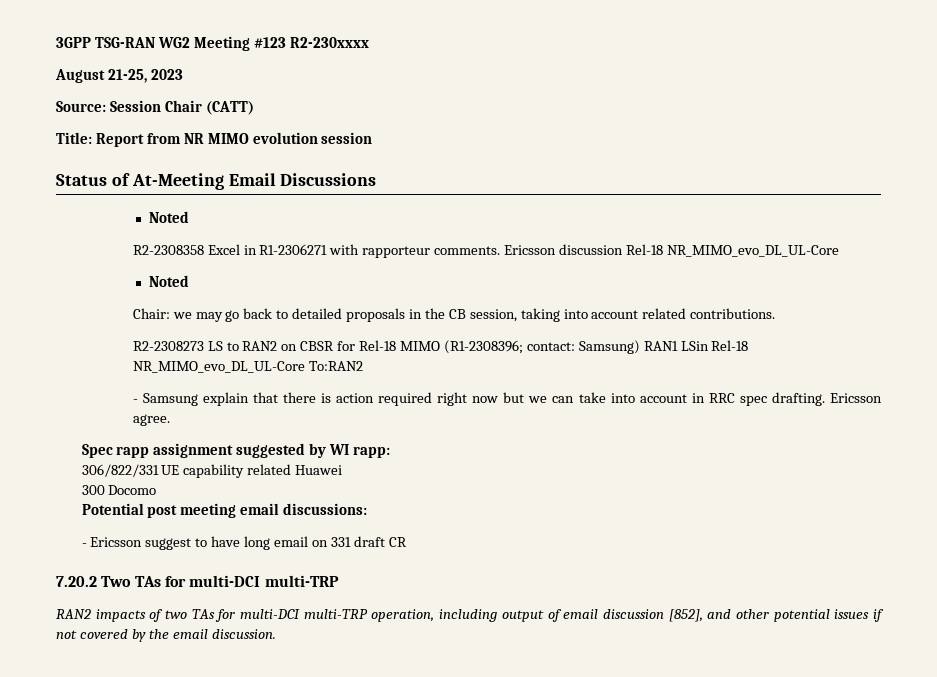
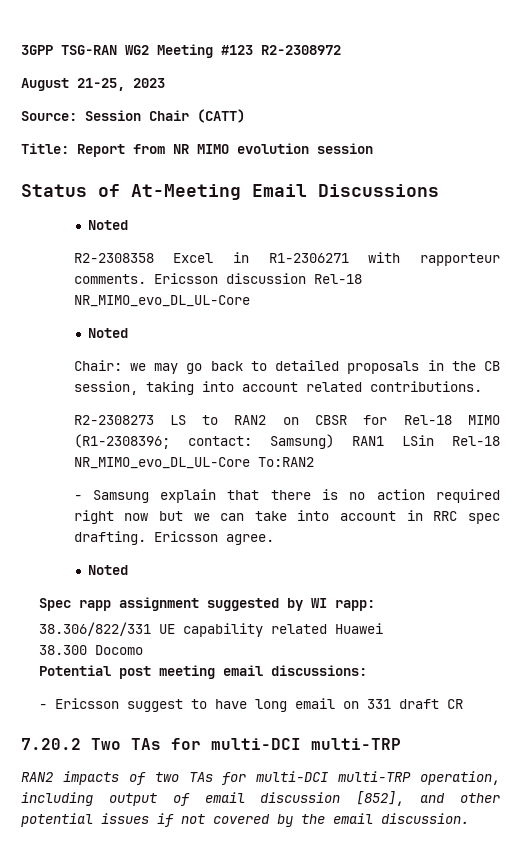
- 3GPP TSG-RAN WG2 Meeting #123 R2-230xxxx
+ 3GPP TSG-RAN WG2 Meeting #123 R2-2308972
- - Samsung explain that there is action required right now but we can take into account in RRC spec drafting.
+ - Samsung explain that there is no action required right now but we can take into account in RRC spec drafting.
  Ericsson agree.
+ Noted
- 306/822/331 UE capability related Huawei
+ 38.306/822/331 UE capability related Huawei
- 300 Docomo
+ 38.300 Docomo

